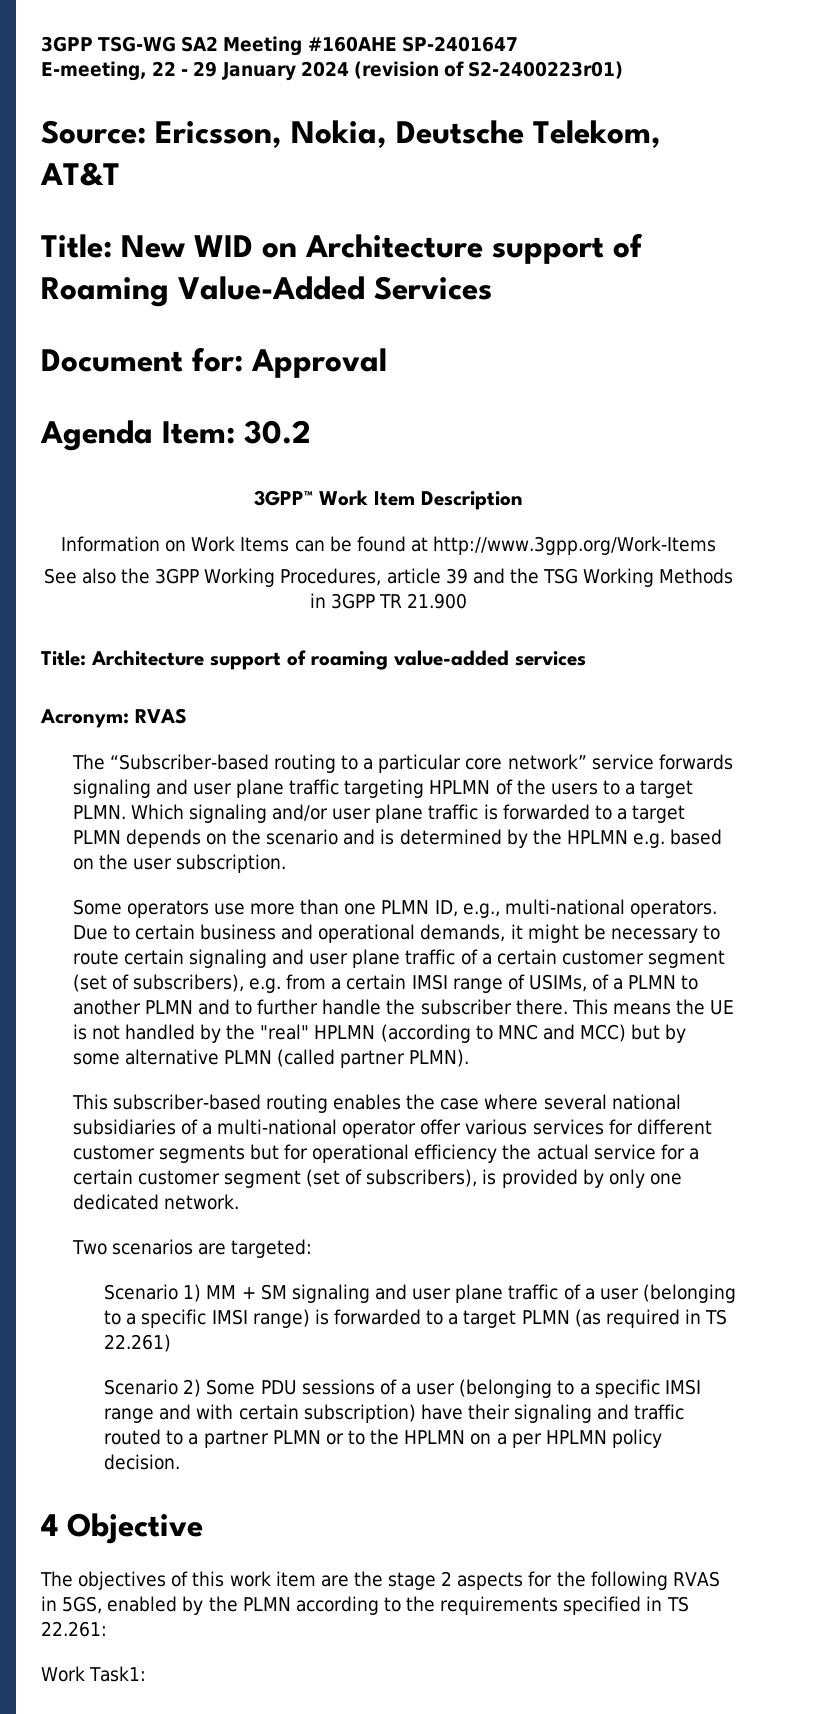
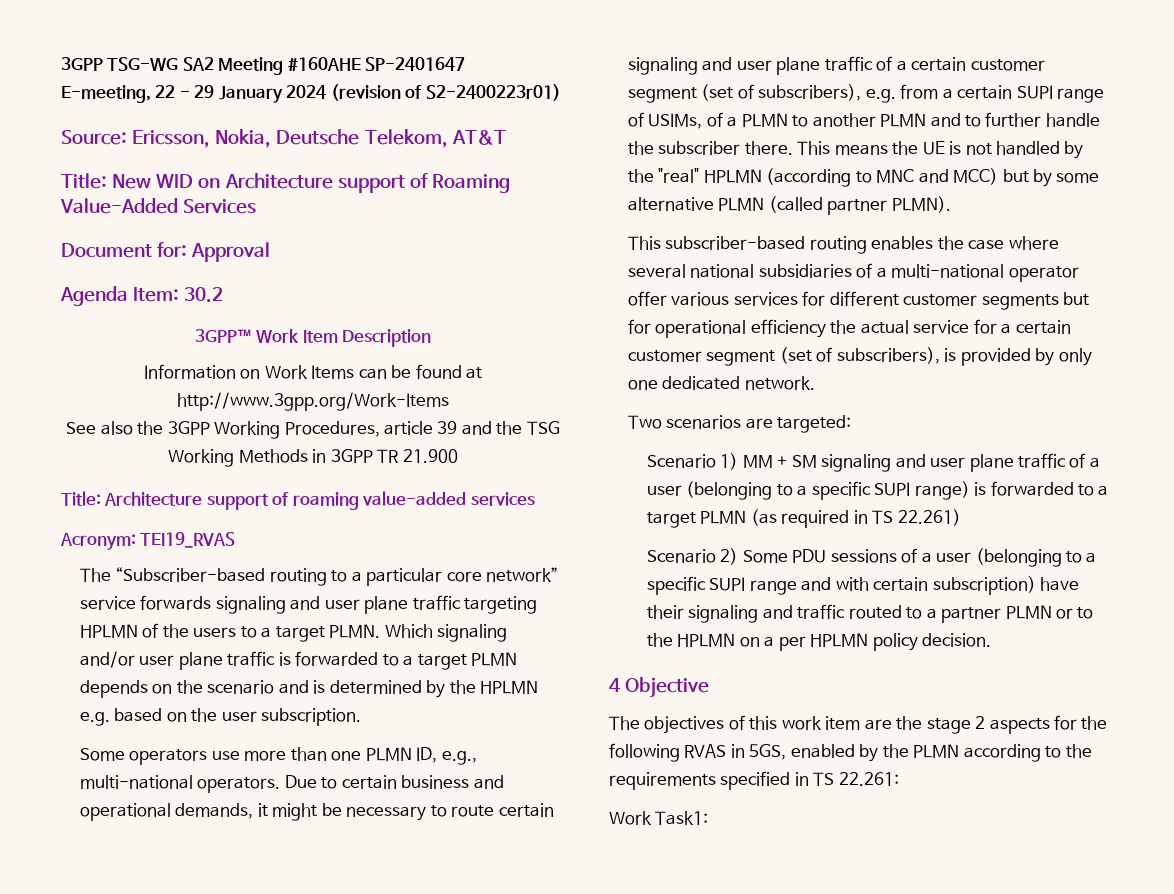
- Acronym: RVAS
+ Acronym: TEI19_RVAS
- Due to certain business and operational demands, it might be necessary to route certain signaling and user plane traffic of a certain customer segment (set of subscribers), e.g. from a certain IMSI range of USIMs, of a PLMN to another PLMN and to further handle the subscriber there.
+ Due to certain business and operational demands, it might be necessary to route certain signaling and user plane traffic of a certain customer segment (set of subscribers), e.g. from a certain SUPI range of USIMs, of a PLMN to another PLMN and to further handle the subscriber there.
- Scenario 1) MM + SM signaling and user plane traffic of a user (belonging to a specific IMSI range) is forwarded to a target PLMN (as required in TS 22.261)
+ Scenario 1) MM + SM signaling and user plane traffic of a user (belonging to a specific SUPI range) is forwarded to a target PLMN (as required in TS 22.261)
- Scenario 2) Some PDU sessions of a user (belonging to a specific IMSI range and with certain subscription) have their signaling and traffic routed to a partner PLMN or to the HPLMN on a per HPLMN policy decision.
+ Scenario 2) Some PDU sessions of a user (belonging to a specific SUPI range and with certain subscription) have their signaling and traffic routed to a partner PLMN or to the HPLMN on a per HPLMN policy decision.

